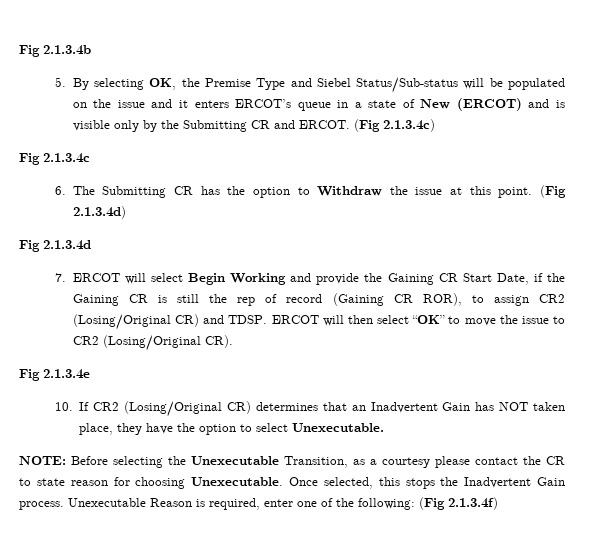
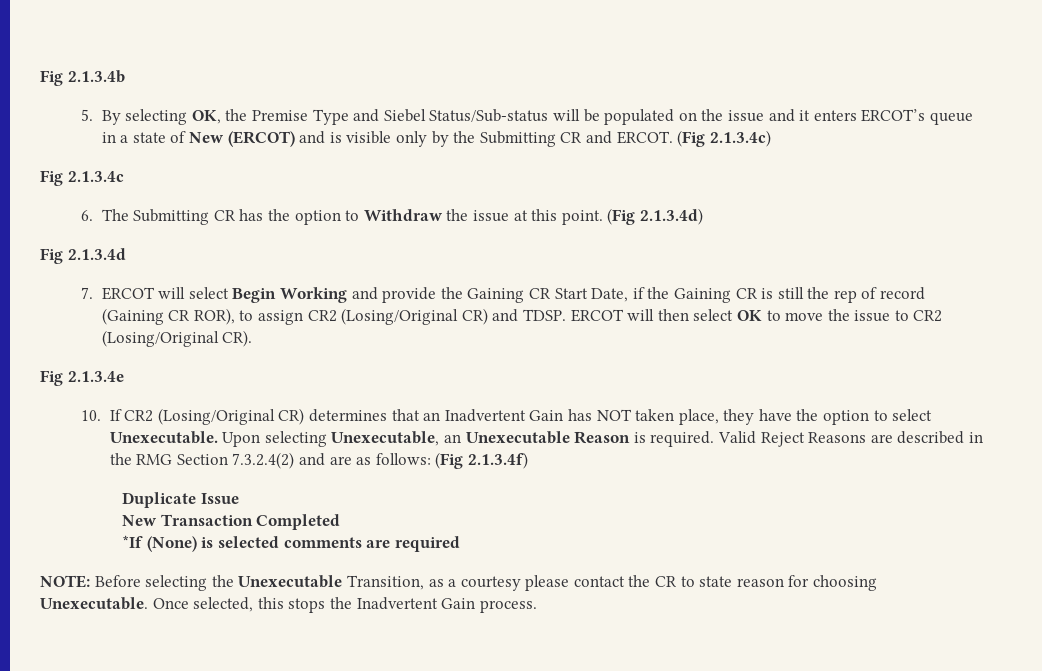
- ERCOT will then select “OK” to move the issue to CR2 (Losing/Original CR).
+ ERCOT will then select OK to move the issue to CR2 (Losing/Original CR).
+ Upon selecting Unexecutable, an Unexecutable Reason is required. Valid Reject Reasons are described in the RMG Section 7.3.2.4(2) and are as follows: (Fig 2.1.3.4f)
+ Duplicate Issue
+ New Transaction Completed
+ *If (None) is selected comments are required
- Unexecutable Reason is required, enter one of the following: (Fig 2.1.3.4f)

